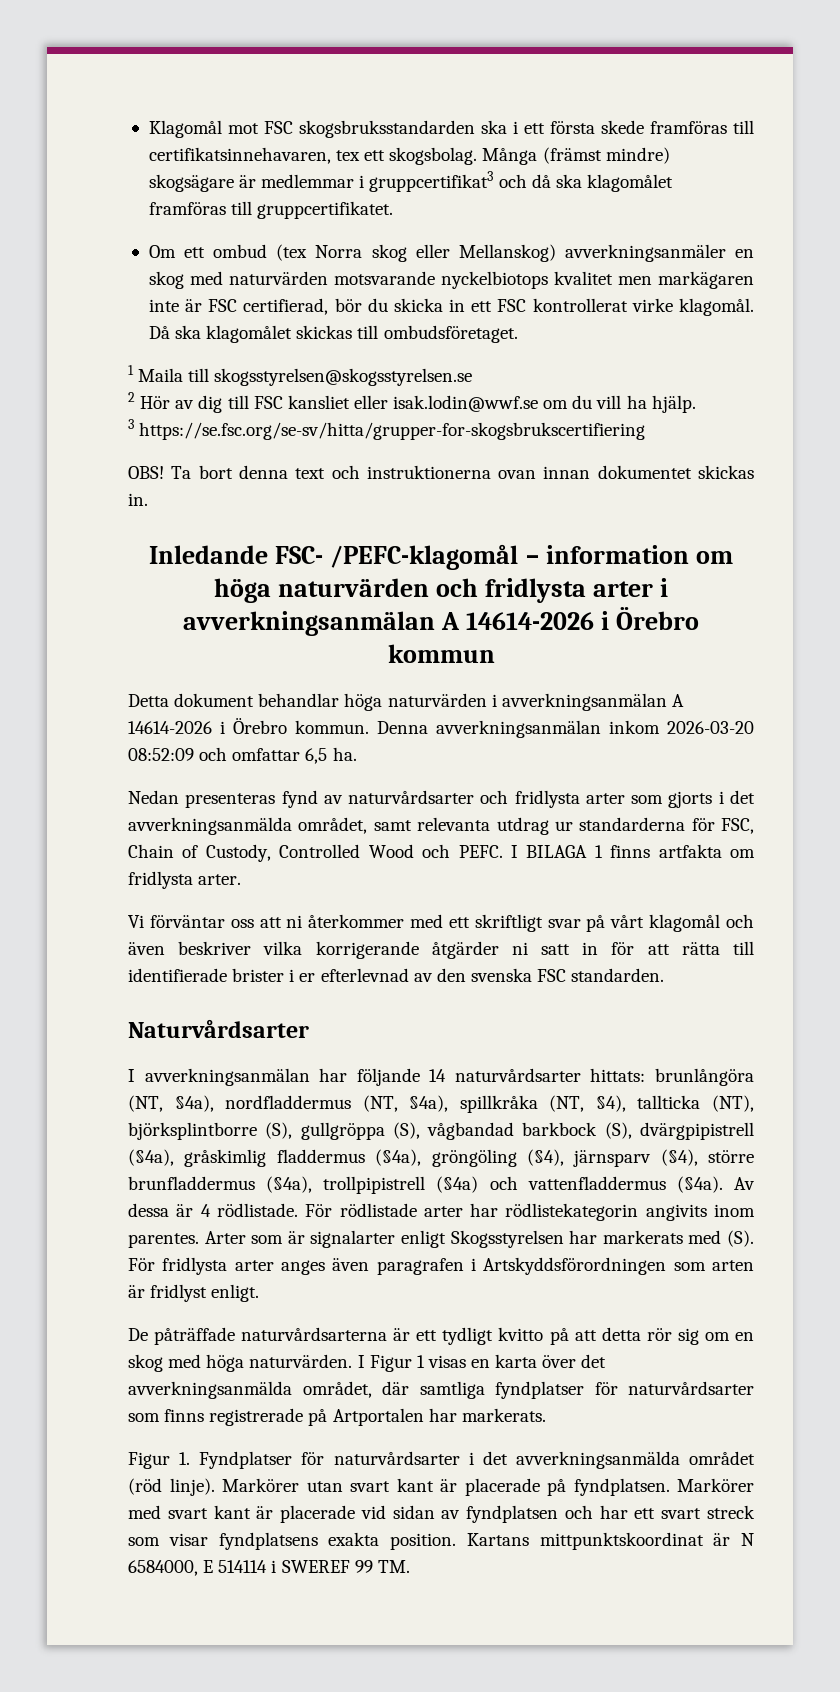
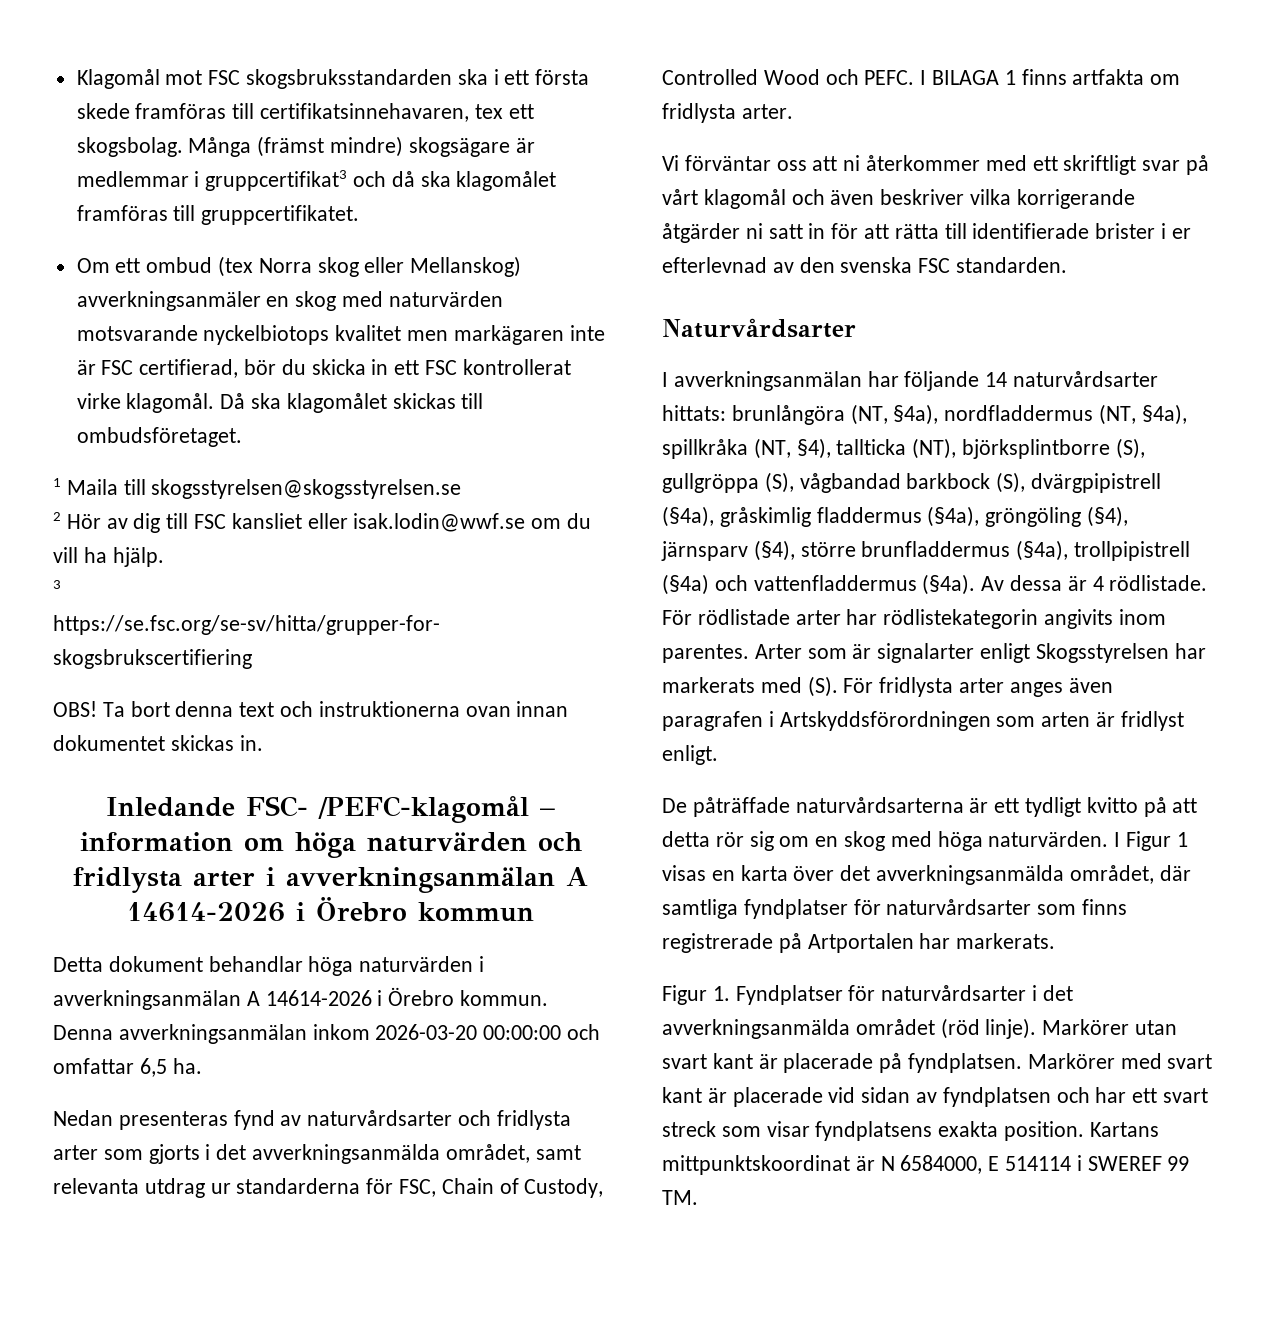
- Denna avverkningsanmälan inkom 2026-03-20 08:52:09 och omfattar 6,5 ha.
+ Denna avverkningsanmälan inkom 2026-03-20 00:00:00 och omfattar 6,5 ha.

